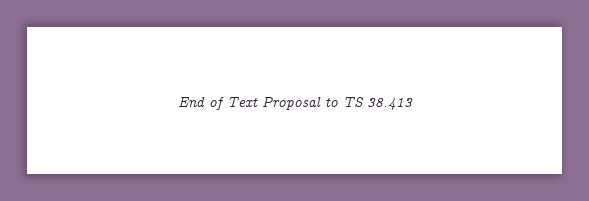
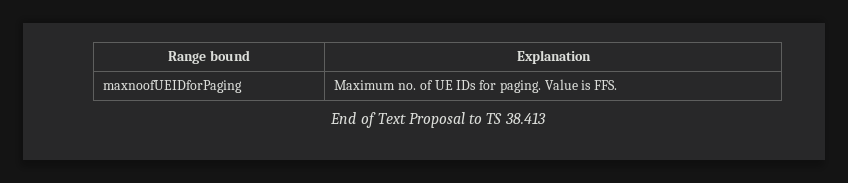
+ Range bound | Explanation
+ maxnoofUEIDforPaging | Maximum no. of UE IDs for paging. Value is FFS.

